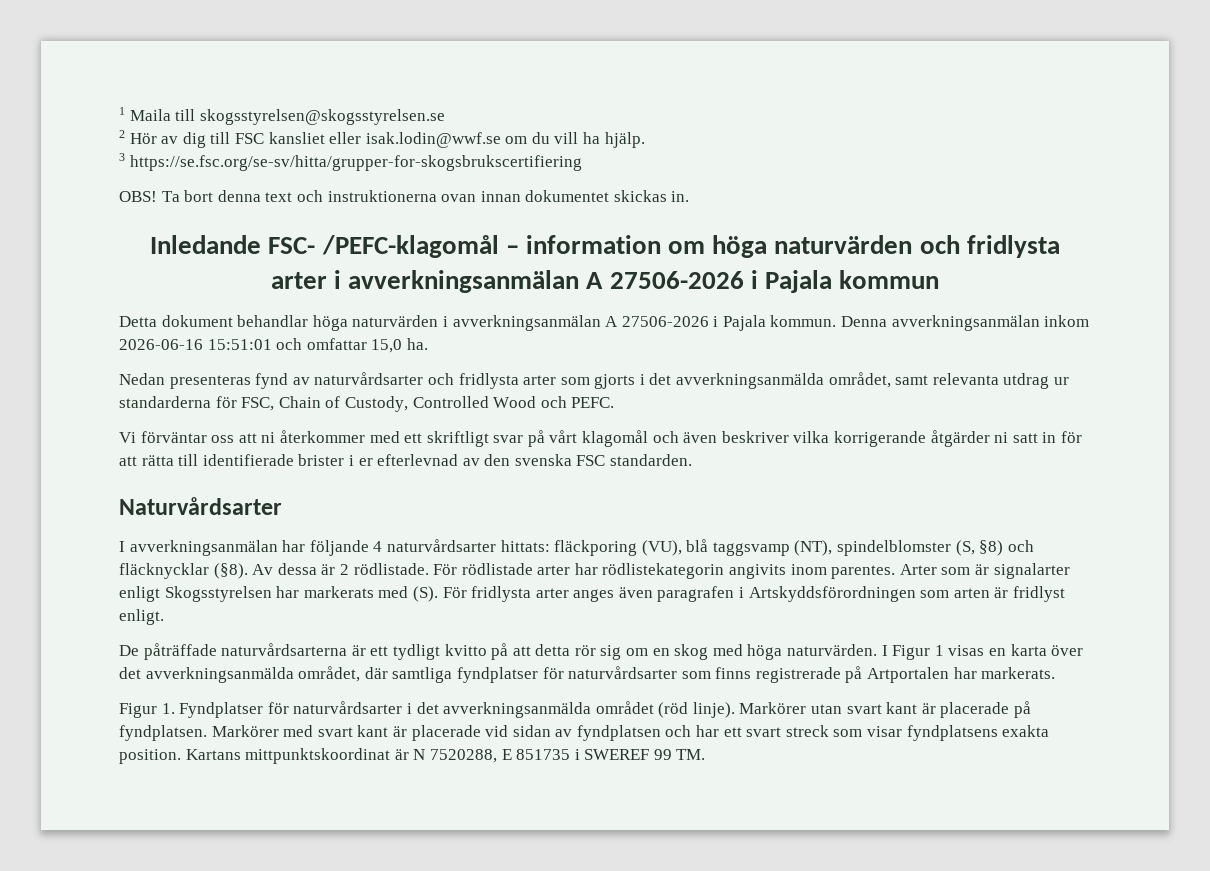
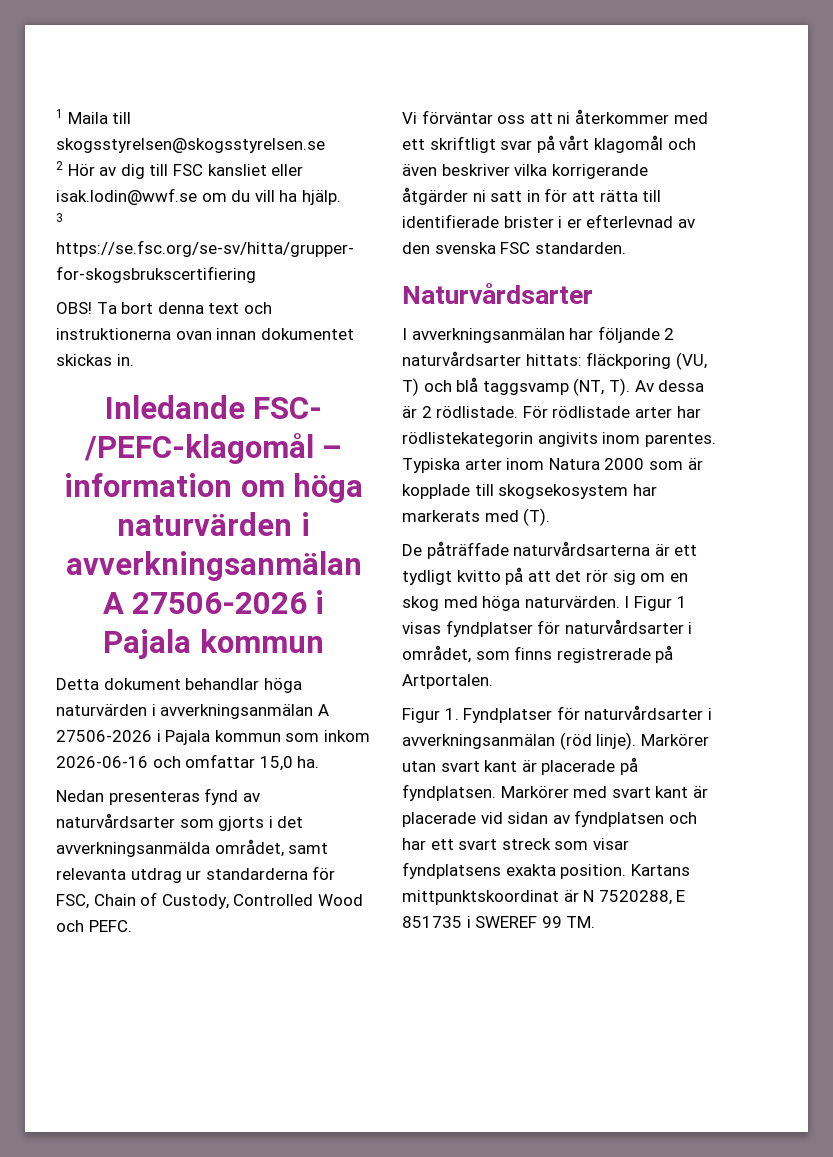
- Inledande FSC- /PEFC-klagomål – information om höga naturvärden och fridlysta arter i avverkningsanmälan A 27506-2026 i Pajala kommun
+ Inledande FSC- /PEFC-klagomål – information om höga naturvärden i avverkningsanmälan A 27506-2026 i Pajala kommun
- Detta dokument behandlar höga naturvärden i avverkningsanmälan A 27506-2026 i Pajala kommun. Denna avverkningsanmälan inkom 2026-06-16 15:51:01 och omfattar 15,0 ha.
+ Detta dokument behandlar höga naturvärden i avverkningsanmälan A 27506-2026 i Pajala kommun som inkom 2026-06-16 och omfattar 15,0 ha.
- Nedan presenteras fynd av naturvårdsarter och fridlysta arter som gjorts i det avverkningsanmälda området, samt relevanta utdrag ur standarderna för FSC, Chain of Custody, Controlled Wood och PEFC.
+ Nedan presenteras fynd av naturvårdsarter som gjorts i det avverkningsanmälda området, samt relevanta utdrag ur standarderna för FSC, Chain of Custody, Controlled Wood och PEFC.
- I avverkningsanmälan har följande 4 naturvårdsarter hittats: fläckporing (VU), blå taggsvamp (NT), spindelblomster (S, §8) och fläcknycklar (§8). Av dessa är 2 rödlistade.
+ I avverkningsanmälan har följande 2 naturvårdsarter hittats: fläckporing (VU, T) och blå taggsvamp (NT, T). Av dessa är 2 rödlistade.
- Arter som är signalarter enligt Skogsstyrelsen har markerats med (S). För fridlysta arter anges även paragrafen i Artskyddsförordningen som arten är fridlyst enligt.
+ Typiska arter inom Natura 2000 som är kopplade till skogsekosystem har markerats med (T).
- De påträffade naturvårdsarterna är ett tydligt kvitto på att detta rör sig om en skog med höga naturvärden.
+ De påträffade naturvårdsarterna är ett tydligt kvitto på att det rör sig om en skog med höga naturvärden.
- I Figur 1 visas en karta över det avverkningsanmälda området, där samtliga fyndplatser för naturvårdsarter som finns registrerade på Artportalen har markerats.
+ I Figur 1 visas fyndplatser för naturvårdsarter i området, som finns registrerade på Artportalen.
- Figur 1. Fyndplatser för naturvårdsarter i det avverkningsanmälda området (röd linje).
+ Figur 1. Fyndplatser för naturvårdsarter i avverkningsanmälan (röd linje).

